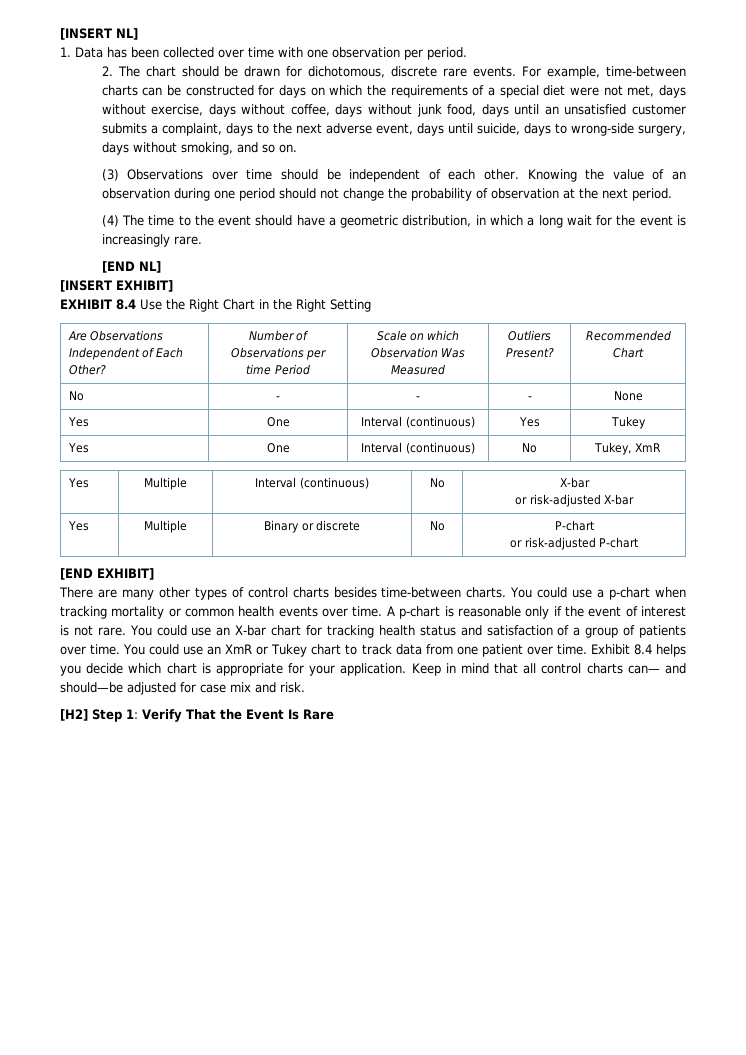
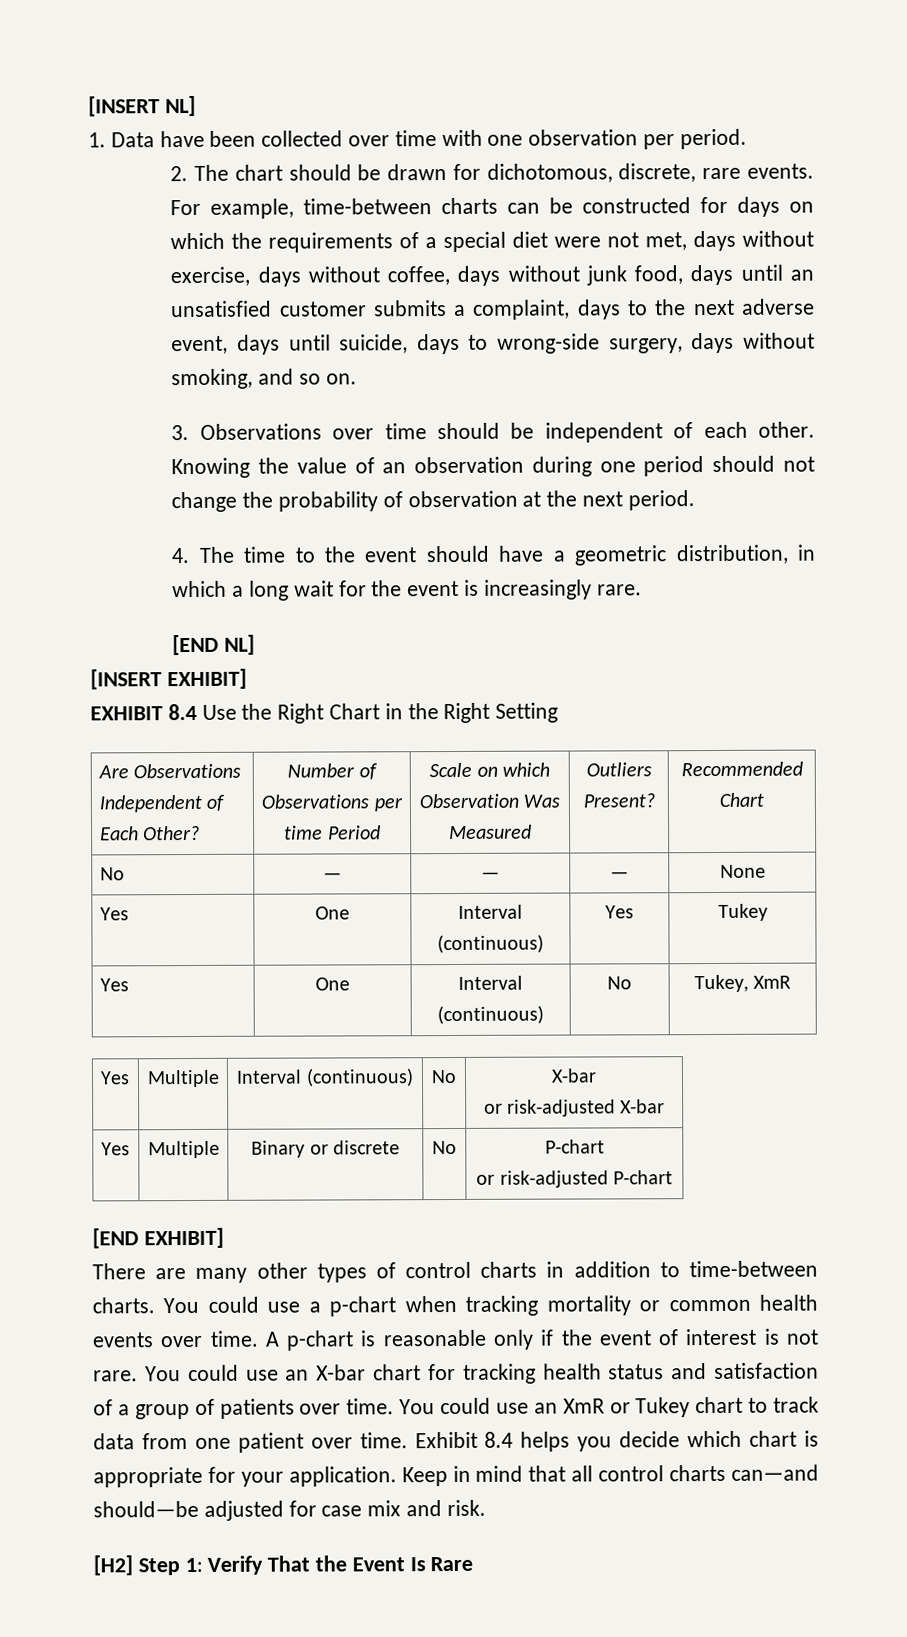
- 1. Data has been collected over time with one observation per period.
+ 1. Data have been collected over time with one observation per period.
- 2. The chart should be drawn for dichotomous, discrete rare events.
+ 2. The chart should be drawn for dichotomous, discrete, rare events.
- (3) Observations over time should be independent of each other.
+ 3. Observations over time should be independent of each other.
- (4) The time to the event should have a geometric distribution, in which a long wait for the event is increasingly rare.
+ 4. The time to the event should have a geometric distribution, in which a long wait for the event is increasingly rare.
- No | - | - | - | None
+ No | — | — | — | None
- There are many other types of control charts besides time-between charts.
+ There are many other types of control charts in addition to time-between charts.
- Keep in mind that all control charts can— and should—be adjusted for case mix and risk.
+ Keep in mind that all control charts can—and should—be adjusted for case mix and risk.

